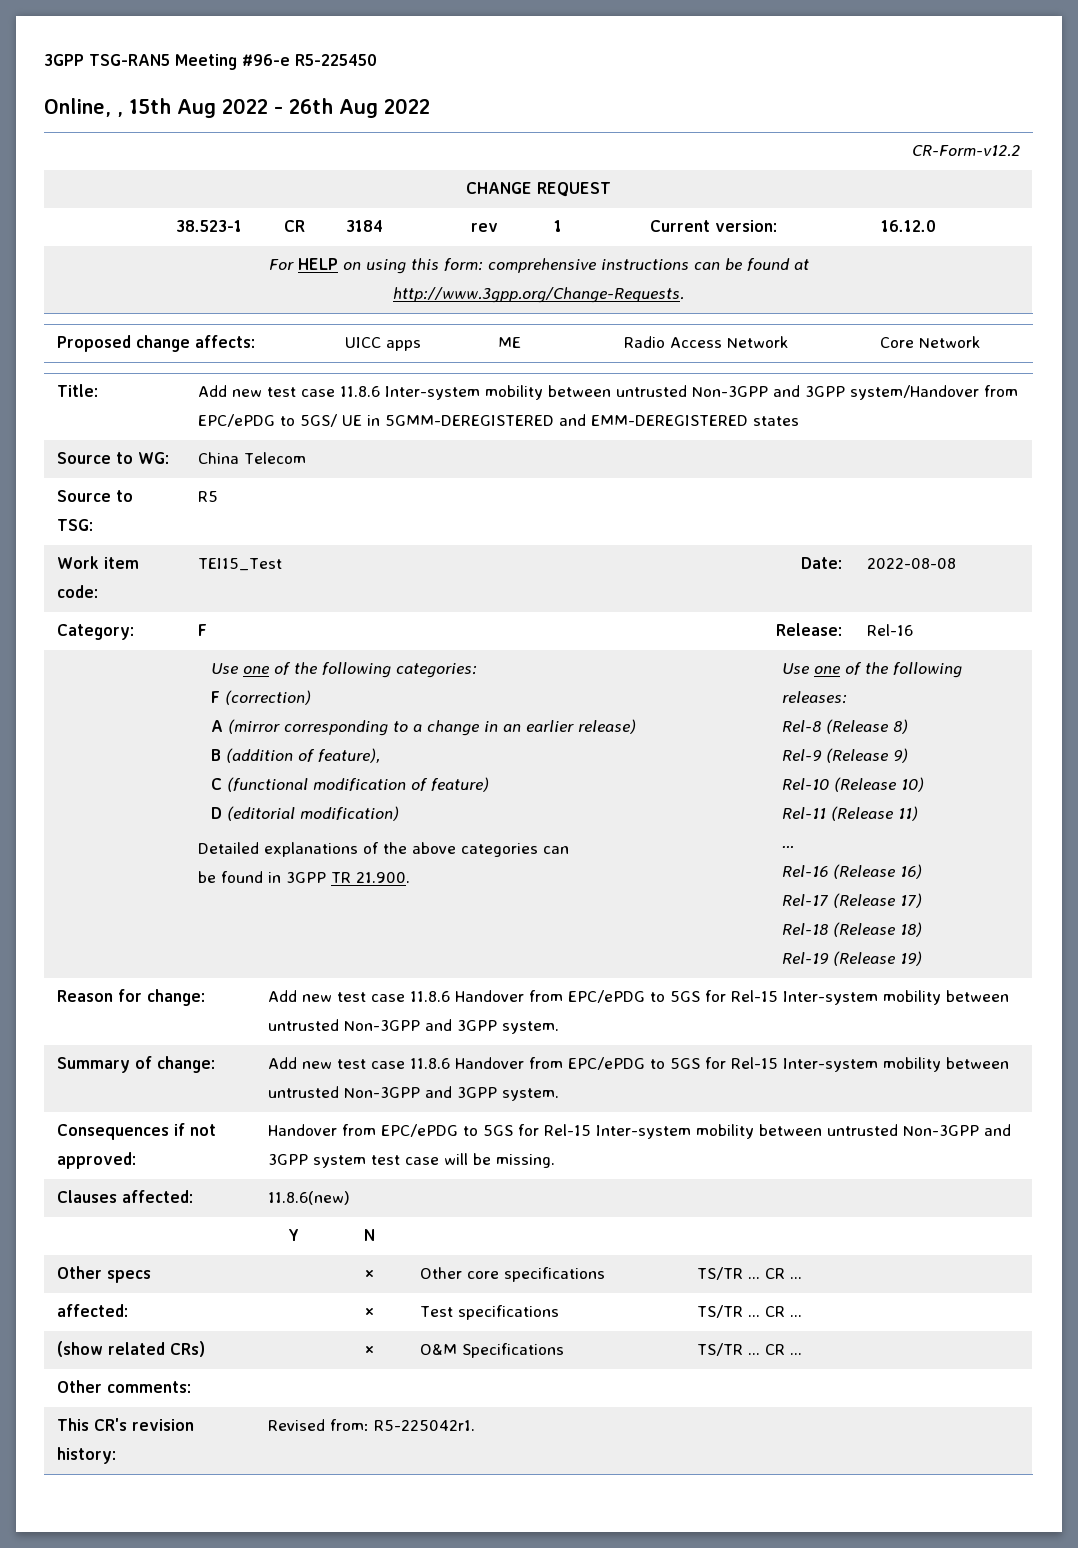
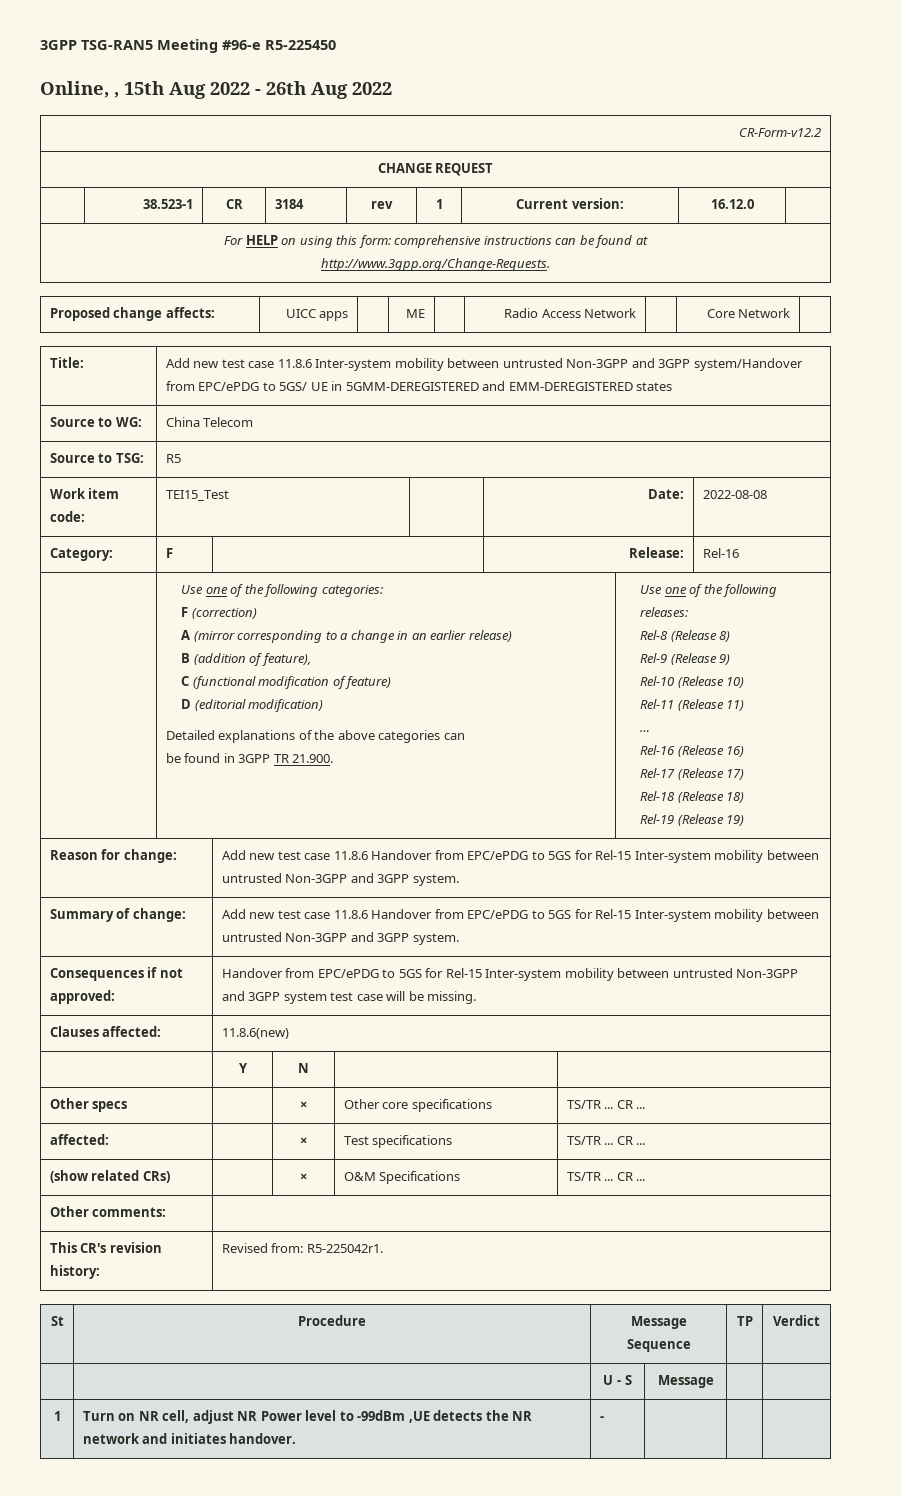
+ St | Procedure | Message Sequence | TP | Verdict
+ | | U - S | Message | |
+ 1 | Turn on NR cell, adjust NR Power level to -99dBm ,UE detects the NR network and initiates handover. | - | | |

